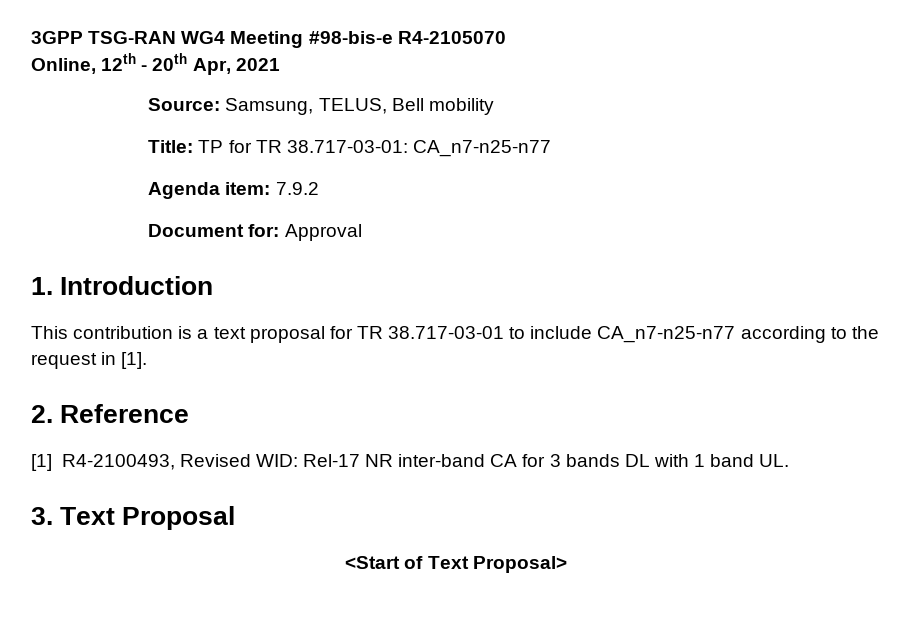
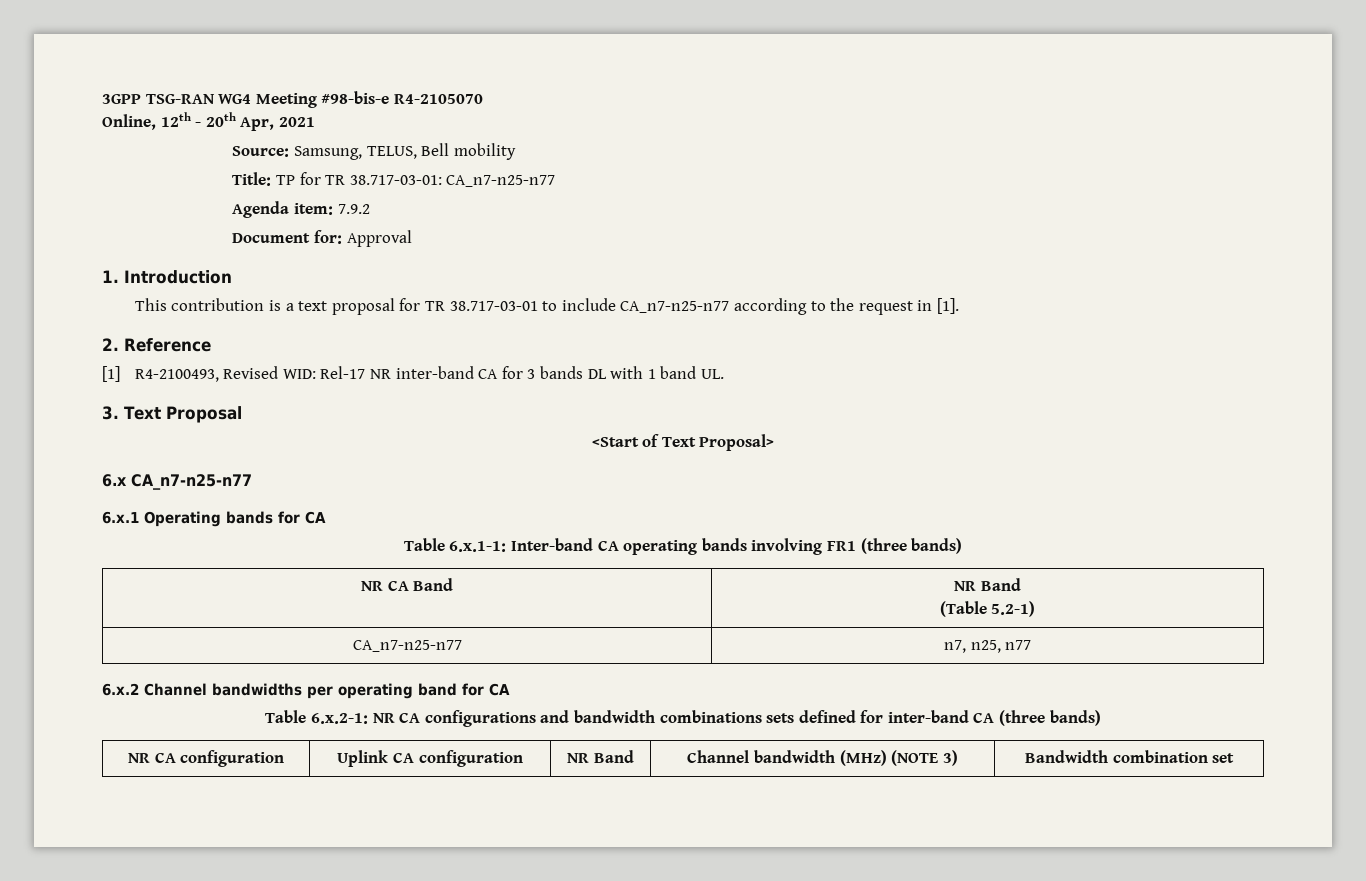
+ 6.x CA_n7-n25-n77
+ 6.x.1 Operating bands for CA
+ Table 6.x.1-1: Inter-band CA operating bands involving FR1 (three bands)
+ NR CA Band | NR Band
+ (Table 5.2-1)
+ CA_n7-n25-n77 | n7, n25, n77
+ 6.x.2 Channel bandwidths per operating band for CA
+ Table 6.x.2-1: NR CA configurations and bandwidth combinations sets defined for inter-band CA (three bands)
+ NR CA configuration | Uplink CA configuration | NR Band | Channel bandwidth (MHz) (NOTE 3) | Bandwidth combination set

